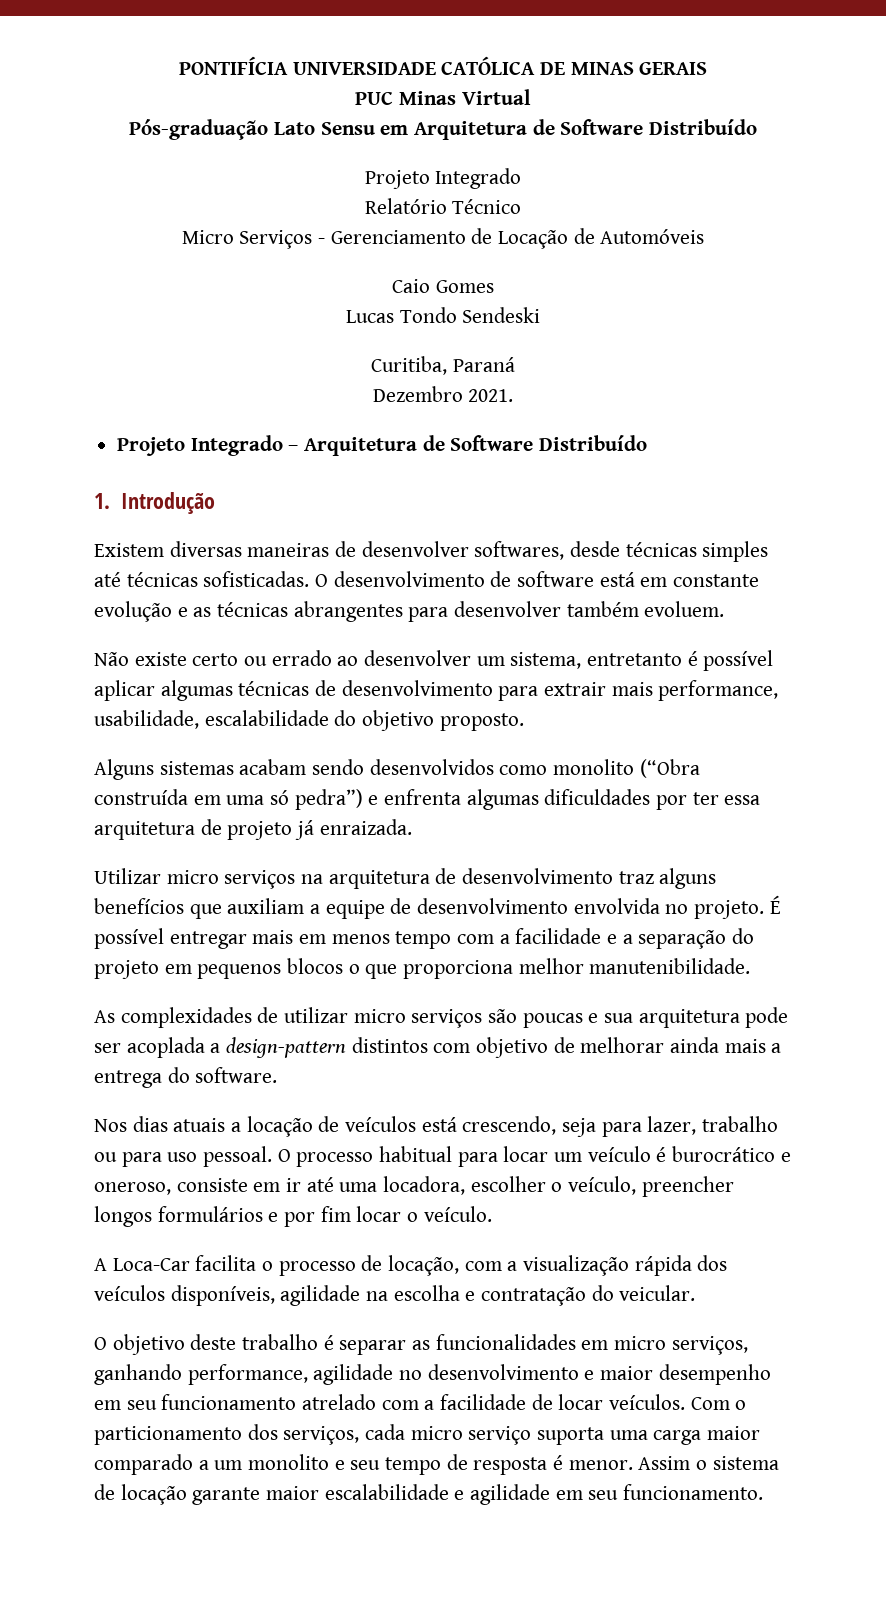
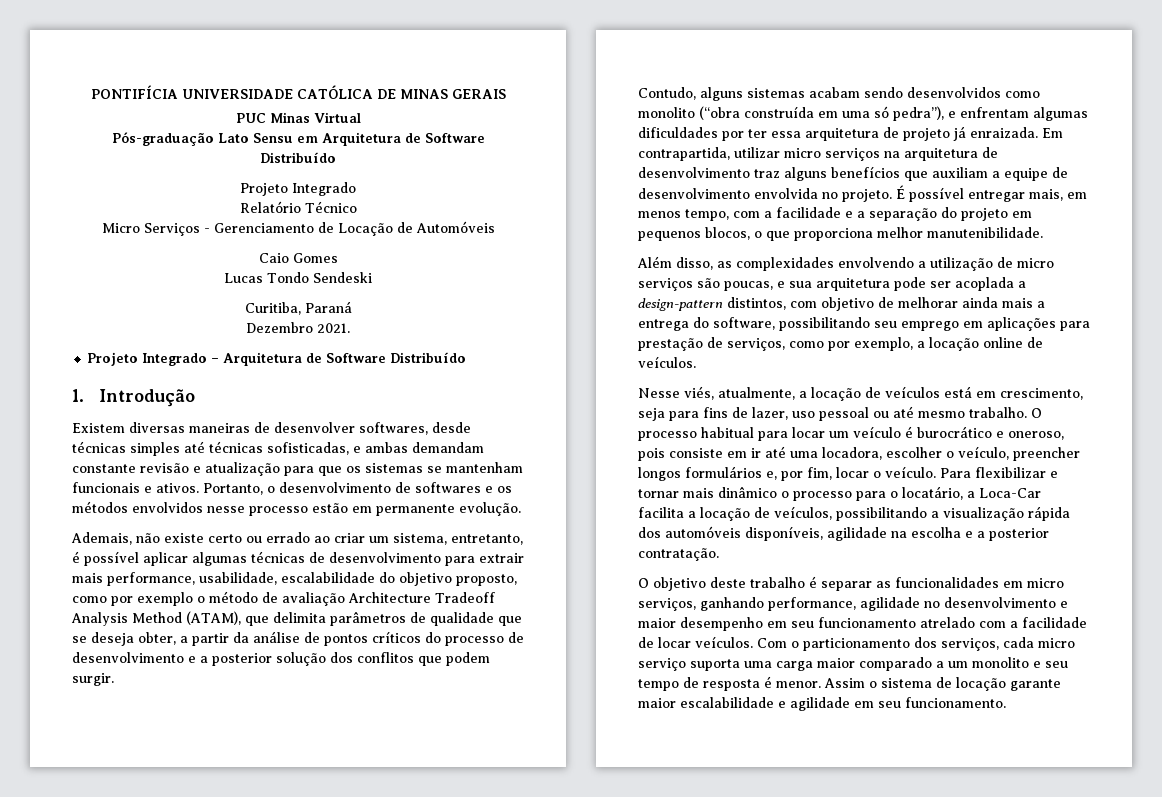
- Existem diversas maneiras de desenvolver softwares, desde técnicas simples até técnicas sofisticadas. O desenvolvimento de software está em constante evolução e as técnicas abrangentes para desenvolver também evoluem.
- Não existe certo ou errado ao desenvolver um sistema, entretanto é possível aplicar algumas técnicas de desenvolvimento para extrair mais performance, usabilidade, escalabilidade do objetivo proposto.
- Alguns sistemas acabam sendo desenvolvidos como monolito (“Obra construída em uma só pedra”) e enfrenta algumas dificuldades por ter essa arquitetura de projeto já enraizada.
- Utilizar micro serviços na arquitetura de desenvolvimento traz alguns benefícios que auxiliam a equipe de desenvolvimento envolvida no projeto.
+ Existem diversas maneiras de desenvolver softwares, desde técnicas simples até técnicas sofisticadas, e ambas demandam constante revisão e atualização para que os sistemas se mantenham funcionais e ativos. Portanto, o desenvolvimento de softwares e os métodos envolvidos nesse processo estão em permanente evolução.
+ Ademais, não existe certo ou errado ao criar um sistema, entretanto, é possível aplicar algumas técnicas de desenvolvimento para extrair mais performance, usabilidade, escalabilidade do objetivo proposto, como por exemplo o método de avaliação Architecture Tradeoff Analysis Method (ATAM), que delimita parâmetros de qualidade que se deseja obter, a partir da análise de pontos críticos do processo de desenvolvimento e a posterior solução dos conflitos que podem surgir.
+ Contudo, alguns sistemas acabam sendo desenvolvidos como monolito (“obra construída em uma só pedra”), e enfrentam algumas dificuldades por ter essa arquitetura de projeto já enraizada. Em contrapartida, utilizar micro serviços na arquitetura de desenvolvimento traz alguns benefícios que auxiliam a equipe de desenvolvimento envolvida no projeto.
- É possível entregar mais em menos tempo com a facilidade e a separação do projeto em pequenos blocos o que proporciona melhor manutenibilidade.
+ É possível entregar mais, em menos tempo, com a facilidade e a separação do projeto em pequenos blocos, o que proporciona melhor manutenibilidade.
- As complexidades de utilizar micro serviços são poucas e sua arquitetura pode ser acoplada a design-pattern distintos com objetivo de melhorar ainda mais a entrega do software.
- Nos dias atuais a locação de veículos está crescendo, seja para lazer, trabalho ou para uso pessoal.
+ Além disso, as complexidades envolvendo a utilização de micro serviços são poucas, e sua arquitetura pode ser acoplada a design-pattern distintos, com objetivo de melhorar ainda mais a entrega do software, possibilitando seu emprego em aplicações para prestação de serviços, como por exemplo, a locação online de veículos.
+ Nesse viés, atualmente, a locação de veículos está em crescimento, seja para fins de lazer, uso pessoal ou até mesmo trabalho.
- O processo habitual para locar um veículo é burocrático e oneroso, consiste em ir até uma locadora, escolher o veículo, preencher longos formulários e por fim locar o veículo.
- A Loca-Car facilita o processo de locação, com a visualização rápida dos veículos disponíveis, agilidade na escolha e contratação do veicular.
+ O processo habitual para locar um veículo é burocrático e oneroso, pois consiste em ir até uma locadora, escolher o veículo, preencher longos formulários e, por fim, locar o veículo. Para flexibilizar e tornar mais dinâmico o processo para o locatário, a Loca-Car facilita a locação de veículos, possibilitando a visualização rápida dos automóveis disponíveis, agilidade na escolha e a posterior contratação.

